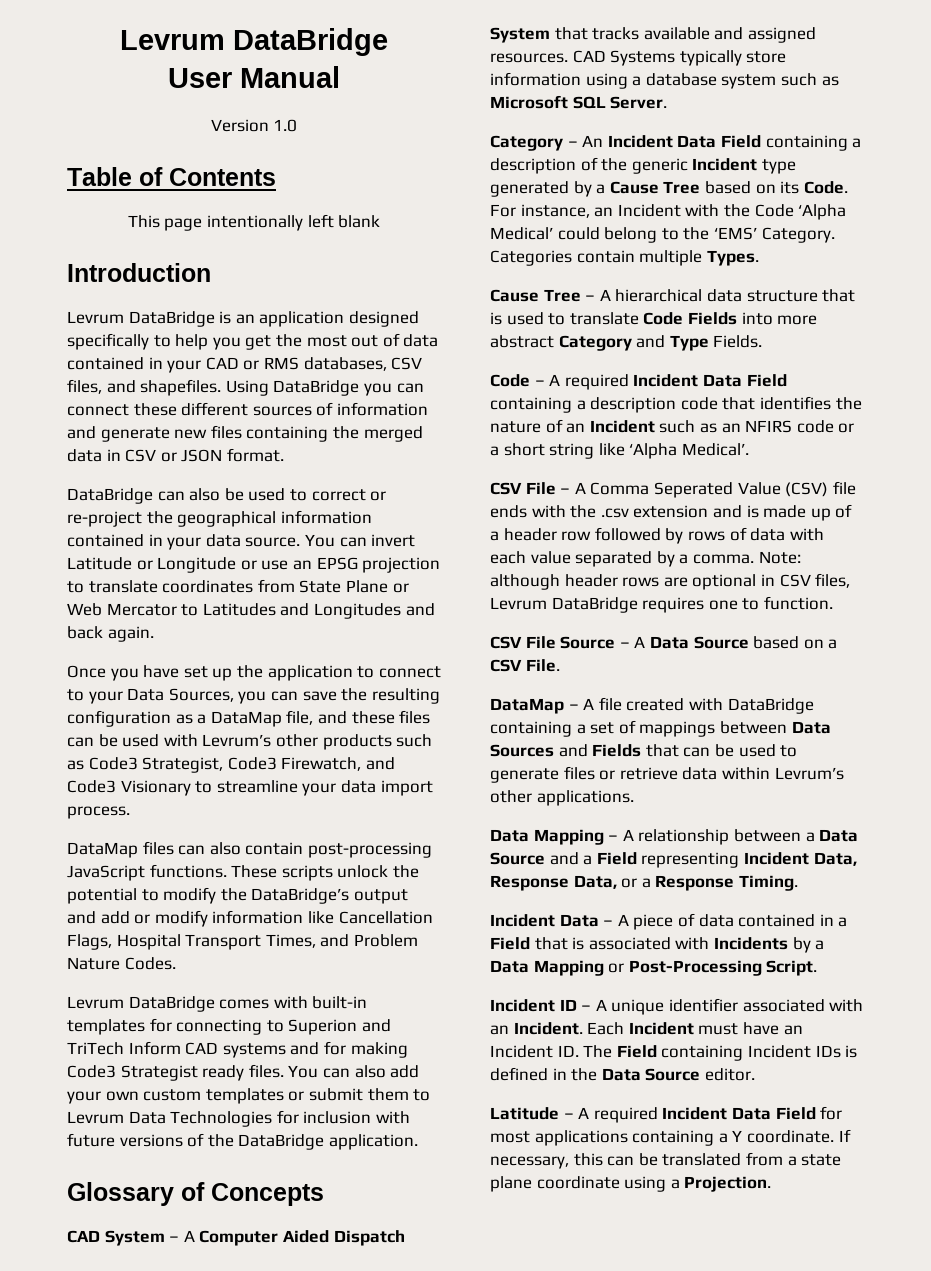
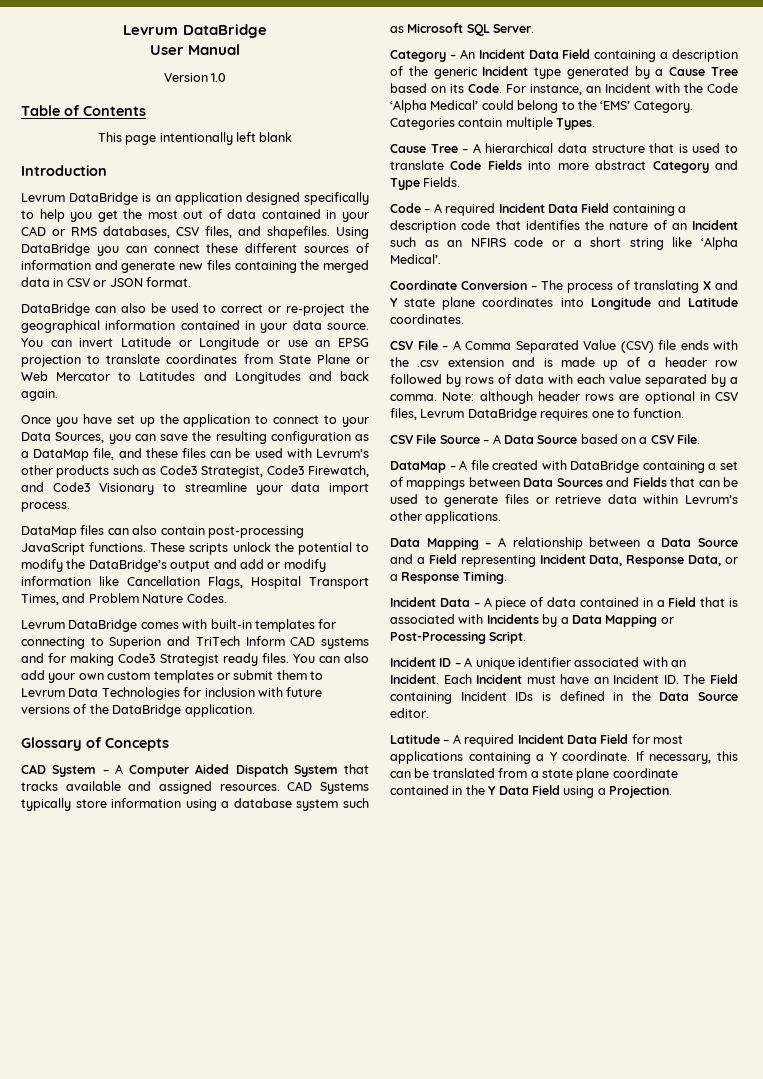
+ Coordinate Conversion – The process of translating X and Y state plane coordinates into Longitude and Latitude coordinates.
- CSV File – A Comma Seperated Value (CSV) file ends with the .csv extension and is made up of a header row followed by rows of data with each value separated by a comma.
+ CSV File – A Comma Separated Value (CSV) file ends with the .csv extension and is made up of a header row followed by rows of data with each value separated by a comma.
- If necessary, this can be translated from a state plane coordinate using a Projection.
+ If necessary, this can be translated from a state plane coordinate contained in the Y Data Field using a Projection.

